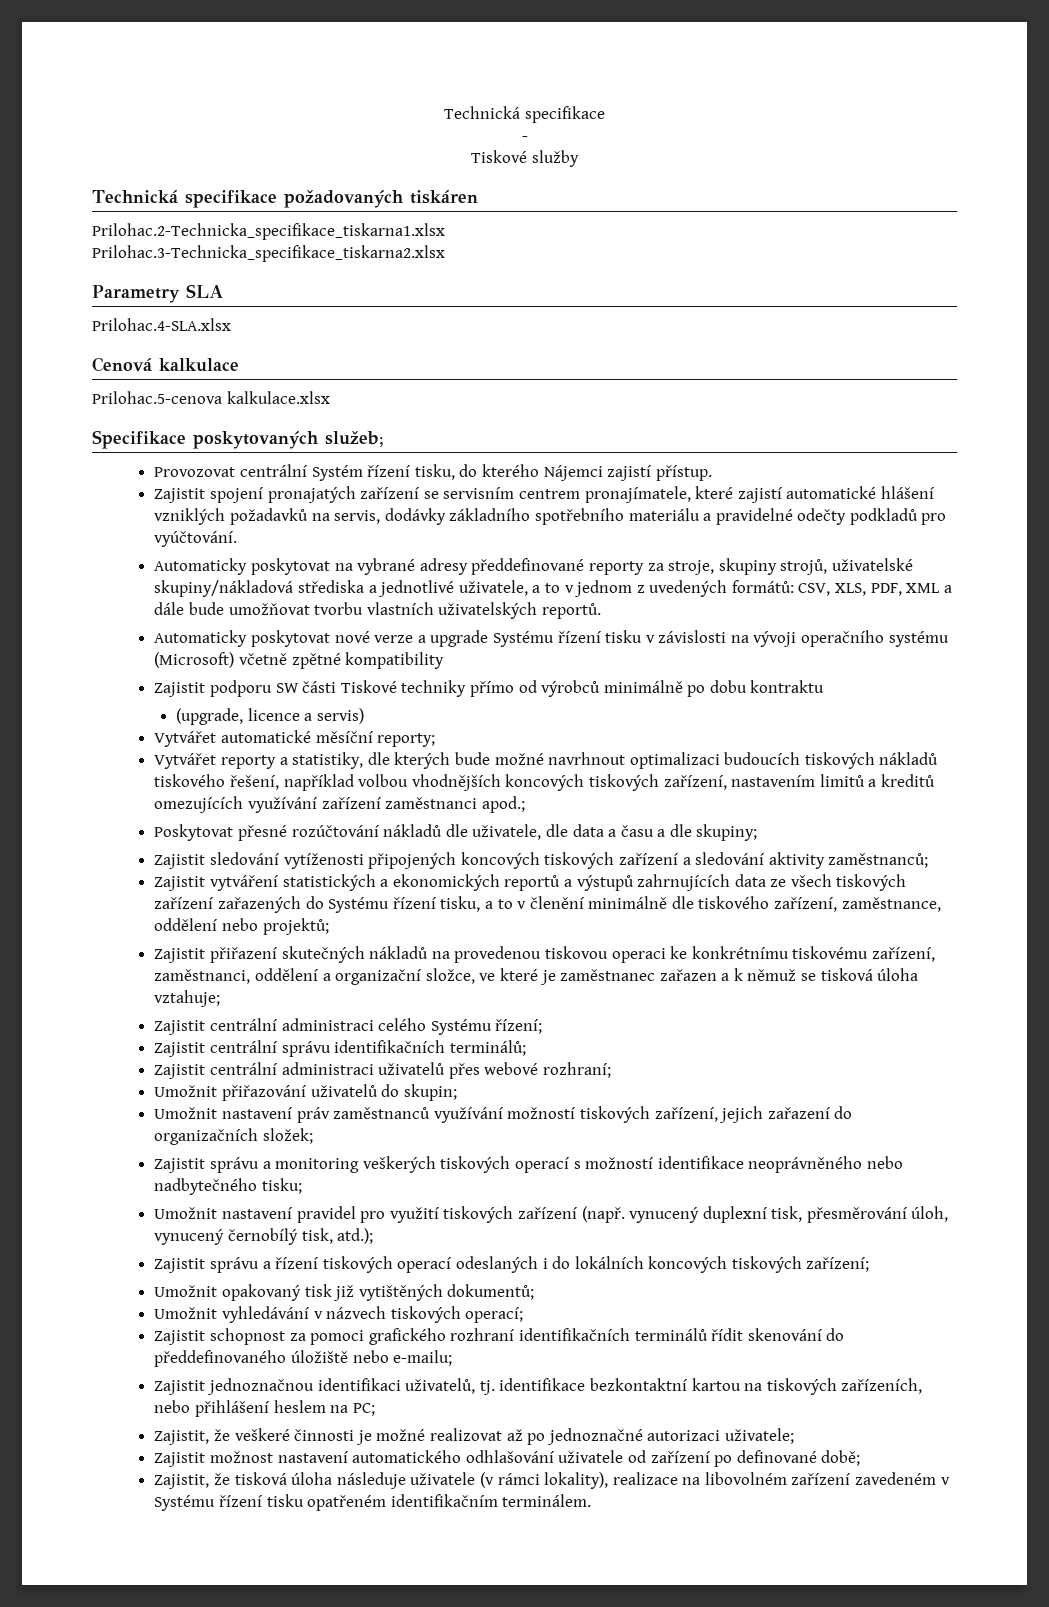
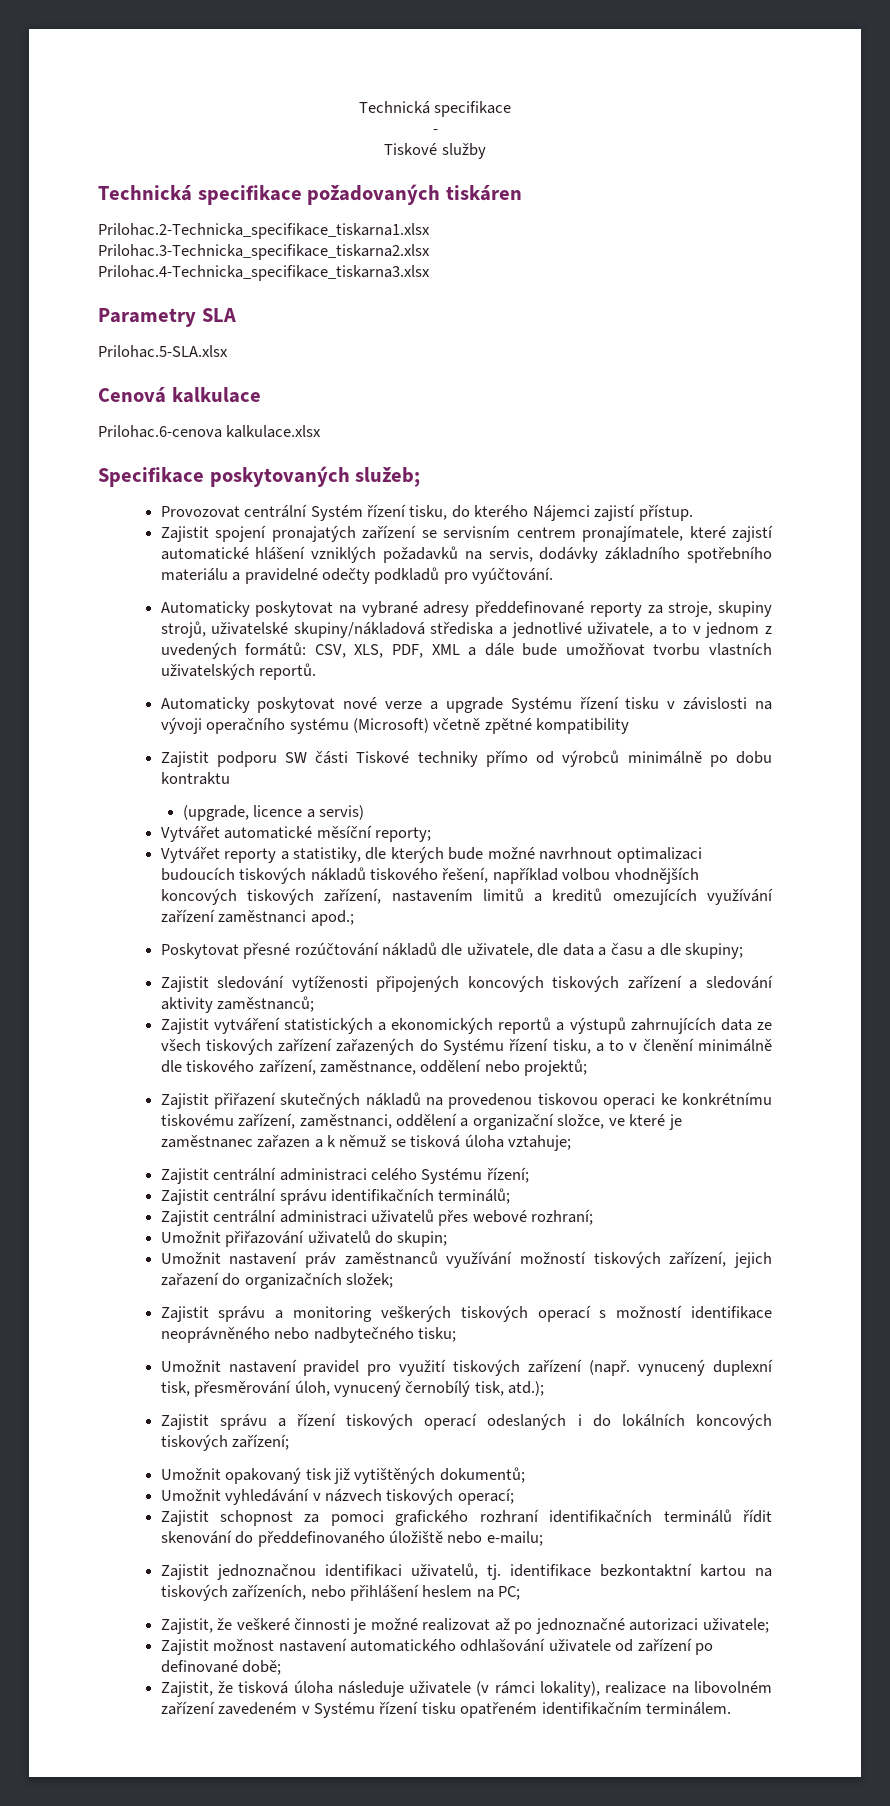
+ Prilohac.4-Technicka_specifikace_tiskarna3.xlsx
- Prilohac.4-SLA.xlsx
+ Prilohac.5-SLA.xlsx
- Prilohac.5-cenova kalkulace.xlsx
+ Prilohac.6-cenova kalkulace.xlsx

